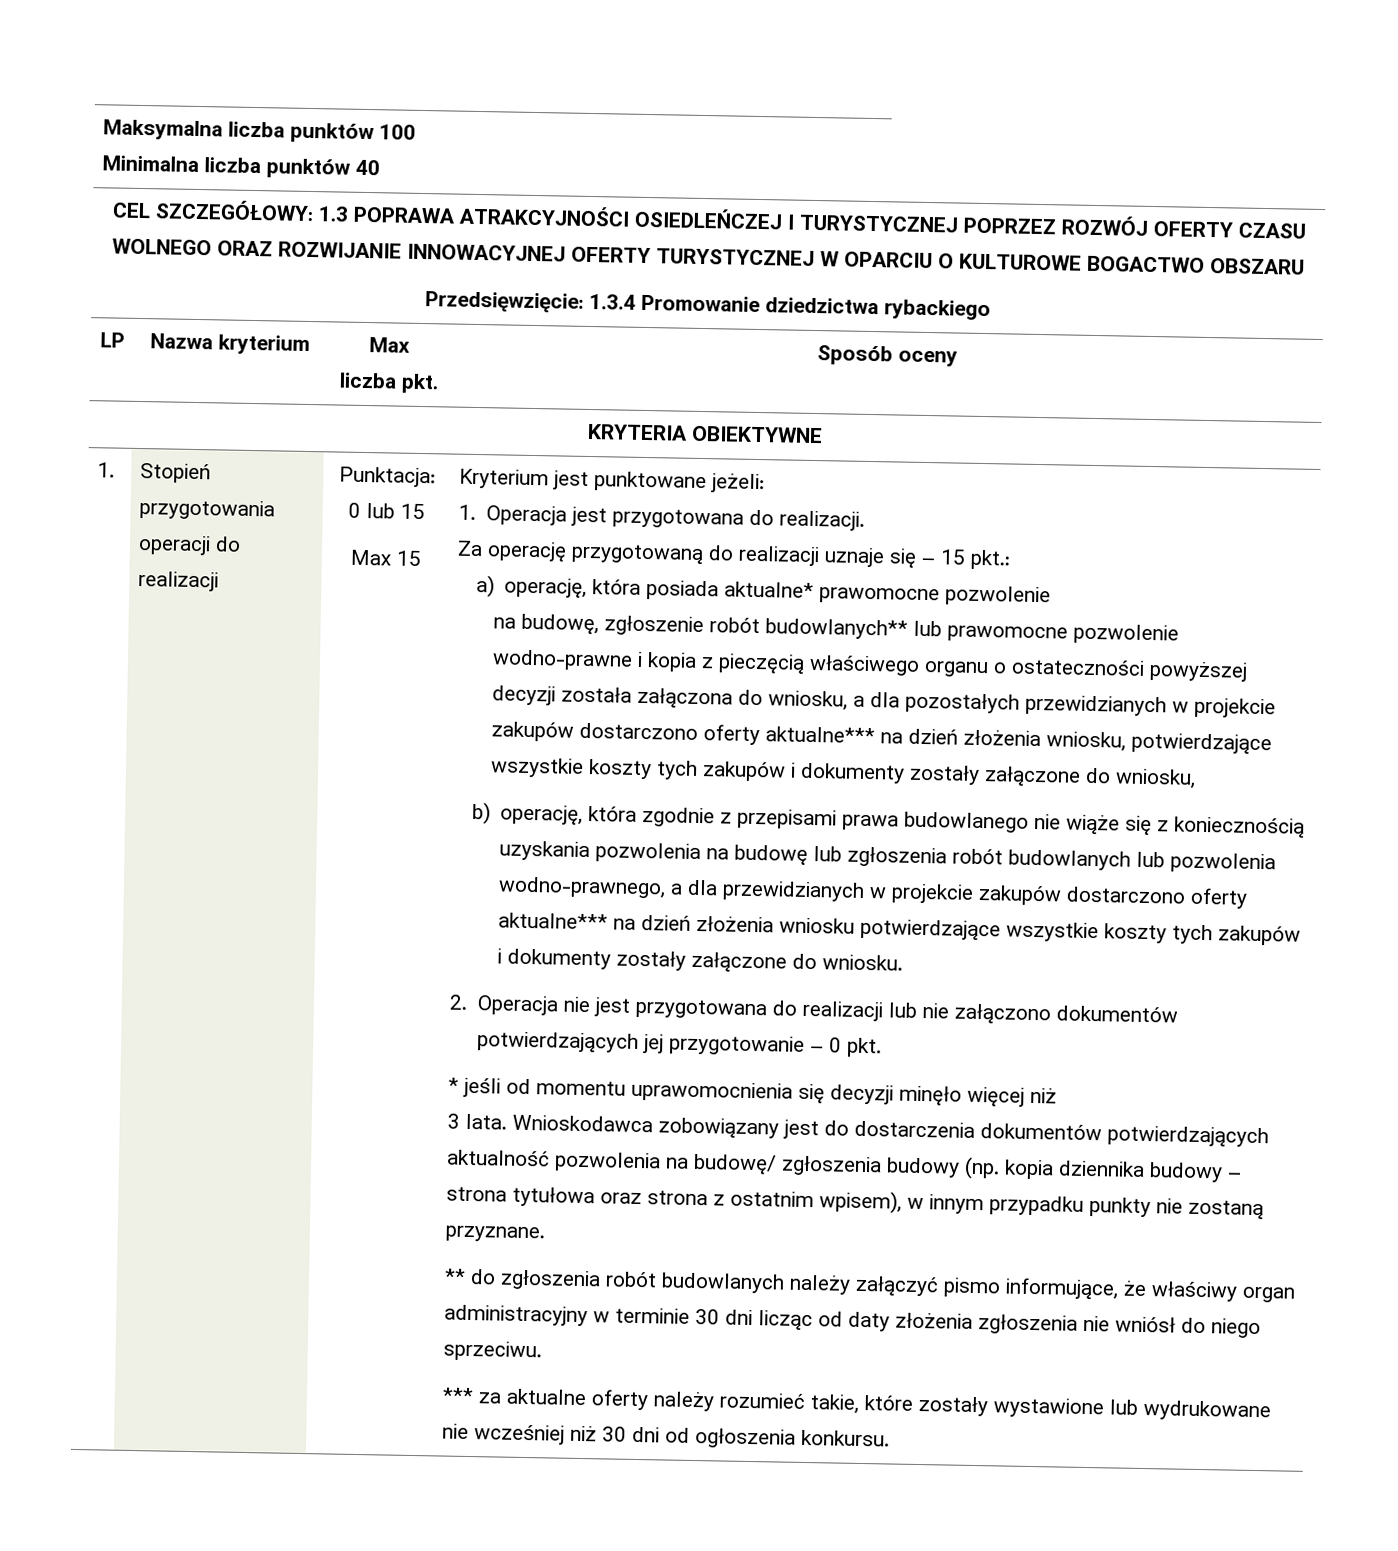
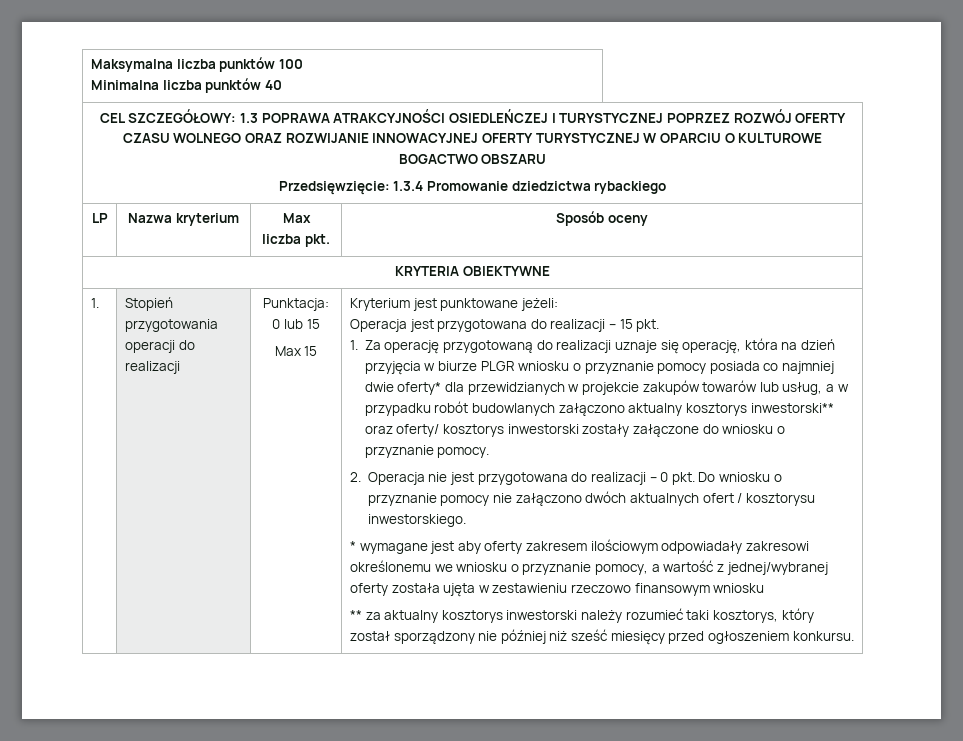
- 1. Operacja jest przygotowana do realizacji.
- Za operację przygotowaną do realizacji uznaje się – 15 pkt.:
- a) operację, która posiada aktualne* prawomocne pozwolenie
- na budowę, zgłoszenie robót budowlanych** lub prawomocne pozwolenie wodno-prawne i kopia z pieczęcią właściwego organu o ostateczności powyższej decyzji została załączona do wniosku, a dla pozostałych przewidzianych w projekcie zakupów dostarczono oferty aktualne*** na dzień złożenia wniosku, potwierdzające wszystkie koszty tych zakupów i dokumenty zostały załączone do wniosku,
- b) operację, która zgodnie z przepisami prawa budowlanego nie wiąże się z koniecznością uzyskania pozwolenia na budowę lub zgłoszenia robót budowlanych lub pozwolenia wodno-prawnego, a dla przewidzianych w projekcie zakupów dostarczono oferty aktualne*** na dzień złożenia wniosku potwierdzające wszystkie koszty tych zakupów i dokumenty zostały załączone do wniosku.
+ Operacja jest przygotowana do realizacji – 15 pkt.
+ 1. Za operację przygotowaną do realizacji uznaje się operację, która na dzień przyjęcia w biurze PLGR wniosku o przyznanie pomocy posiada co najmniej dwie oferty* dla przewidzianych w projekcie zakupów towarów lub usług, a w przypadku robót budowlanych załączono aktualny kosztorys inwestorski** oraz oferty/ kosztorys inwestorski zostały załączone do wniosku o przyznanie pomocy.
- 2. Operacja nie jest przygotowana do realizacji lub nie załączono dokumentów potwierdzających jej przygotowanie – 0 pkt.
- * jeśli od momentu uprawomocnienia się decyzji minęło więcej niż
- 3 lata. Wnioskodawca zobowiązany jest do dostarczenia dokumentów potwierdzających aktualność pozwolenia na budowę/ zgłoszenia budowy (np. kopia dziennika budowy – strona tytułowa oraz strona z ostatnim wpisem), w innym przypadku punkty nie zostaną przyznane.
- ** do zgłoszenia robót budowlanych należy załączyć pismo informujące, że właściwy organ administracyjny w terminie 30 dni licząc od daty złożenia zgłoszenia nie wniósł do niego sprzeciwu.
- *** za aktualne oferty należy rozumieć takie, które zostały wystawione lub wydrukowane nie wcześniej niż 30 dni od ogłoszenia konkursu.
+ 2. Operacja nie jest przygotowana do realizacji – 0 pkt. Do wniosku o przyznanie pomocy nie załączono dwóch aktualnych ofert / kosztorysu inwestorskiego.
+ * wymagane jest aby oferty zakresem ilościowym odpowiadały zakresowi określonemu we wniosku o przyznanie pomocy, a wartość z jednej/wybranej oferty została ujęta w zestawieniu rzeczowo finansowym wniosku
+ ** za aktualny kosztorys inwestorski należy rozumieć taki kosztorys, który został sporządzony nie później niż sześć miesięcy przed ogłoszeniem konkursu.

